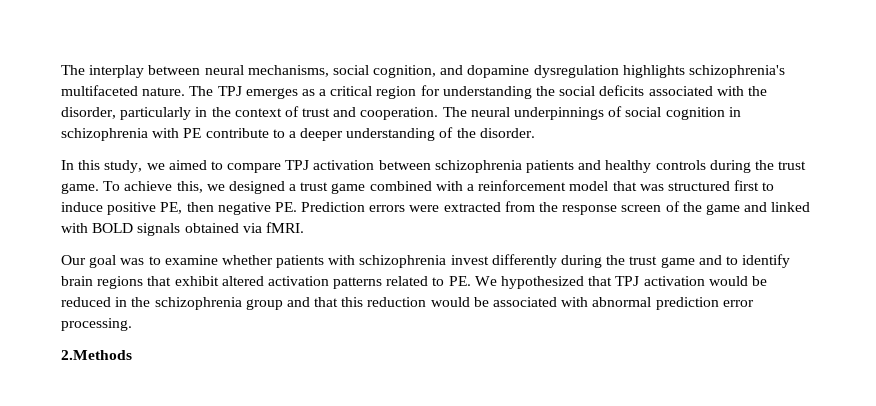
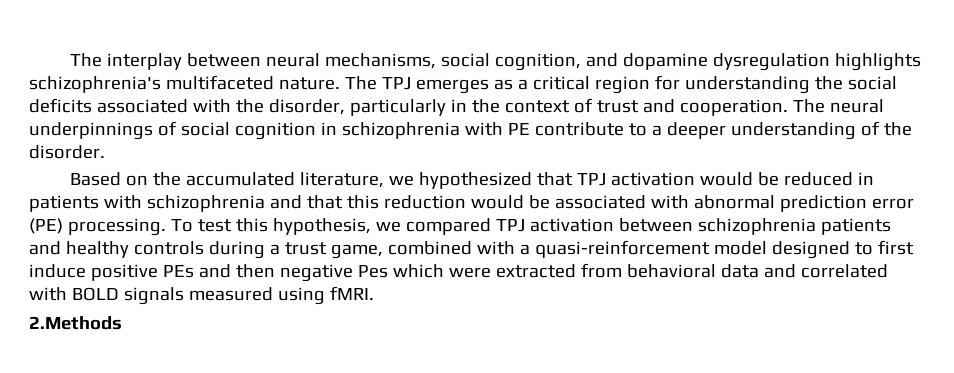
- In this study, we aimed to compare TPJ activation between schizophrenia patients and healthy controls during the trust game. To achieve this, we designed a trust game combined with a reinforcement model that was structured first to induce positive PE, then negative PE. Prediction errors were extracted from the response screen of the game and linked with BOLD signals obtained via fMRI.
- Our goal was to examine whether patients with schizophrenia invest differently during the trust game and to identify brain regions that exhibit altered activation patterns related to PE. We hypothesized that TPJ activation would be reduced in the schizophrenia group and that this reduction would be associated with abnormal prediction error processing.
+ Based on the accumulated literature, we hypothesized that TPJ activation would be reduced in patients with schizophrenia and that this reduction would be associated with abnormal prediction error (PE) processing. To test this hypothesis, we compared TPJ activation between schizophrenia patients and healthy controls during a trust game, combined with a quasi-reinforcement model designed to first induce positive PEs and then negative Pes which were extracted from behavioral data and correlated with BOLD signals measured using fMRI.

